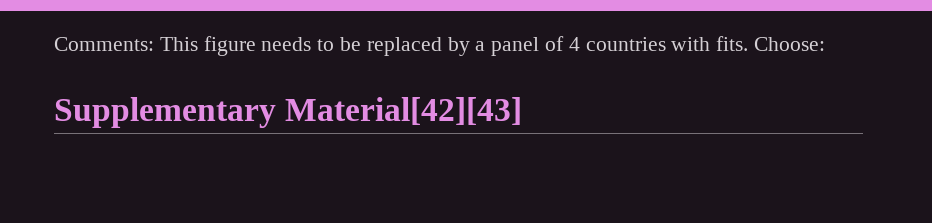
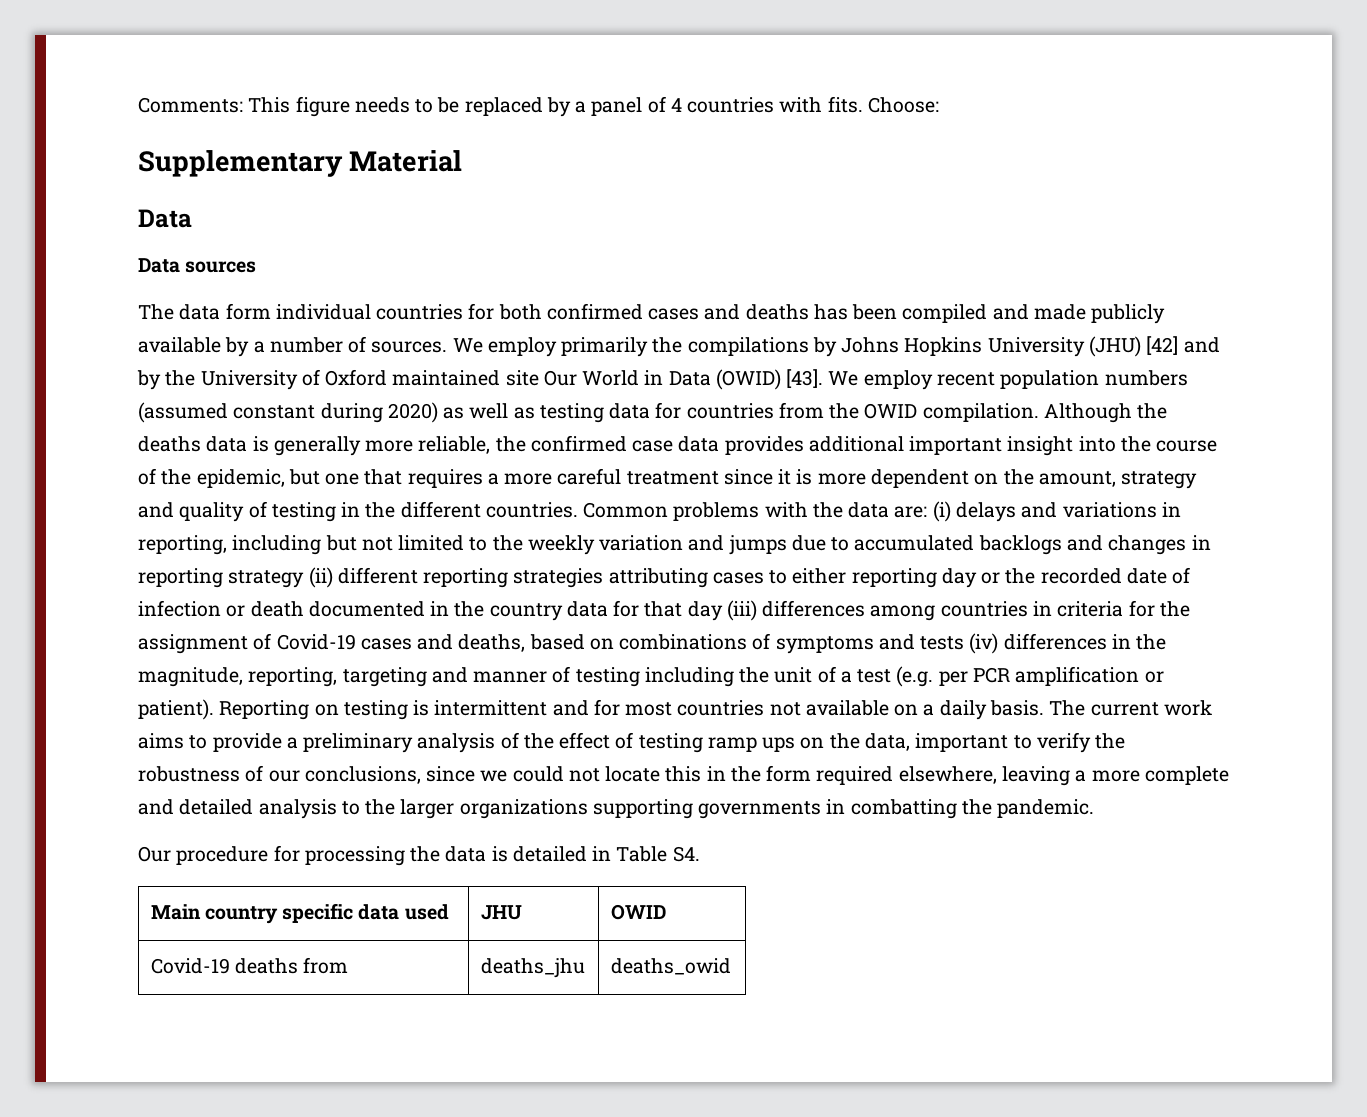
- Supplementary Material[42][43]
+ Supplementary Material
+ Data
+ Data sources
+ The data form individual countries for both confirmed cases and deaths has been compiled and made publicly available by a number of sources. We employ primarily the compilations by Johns Hopkins University (JHU) [42] and by the University of Oxford maintained site Our World in Data (OWID) [43]. We employ recent population numbers (assumed constant during 2020) as well as testing data for countries from the OWID compilation. Although the deaths data is generally more reliable, the confirmed case data provides additional important insight into the course of the epidemic, but one that requires a more careful treatment since it is more dependent on the amount, strategy and quality of testing in the different countries. Common problems with the data are: (i) delays and variations in reporting, including but not limited to the weekly variation and jumps due to accumulated backlogs and changes in reporting strategy (ii) different reporting strategies attributing cases to either reporting day or the recorded date of infection or death documented in the country data for that day (iii) differences among countries in criteria for the assignment of Covid-19 cases and deaths, based on combinations of symptoms and tests (iv) differences in the magnitude, reporting, targeting and manner of testing including the unit of a test (e.g. per PCR amplification or patient). Reporting on testing is intermittent and for most countries not available on a daily basis. The current work aims to provide a preliminary analysis of the effect of testing ramp ups on the data, important to verify the robustness of our conclusions, since we could not locate this in the form required elsewhere, leaving a more complete and detailed analysis to the larger organizations supporting governments in combatting the pandemic.
+ Our procedure for processing the data is detailed in Table S4.
+ Main country specific data used | JHU | OWID
+ Covid-19 deaths from | deaths_jhu | deaths_owid

